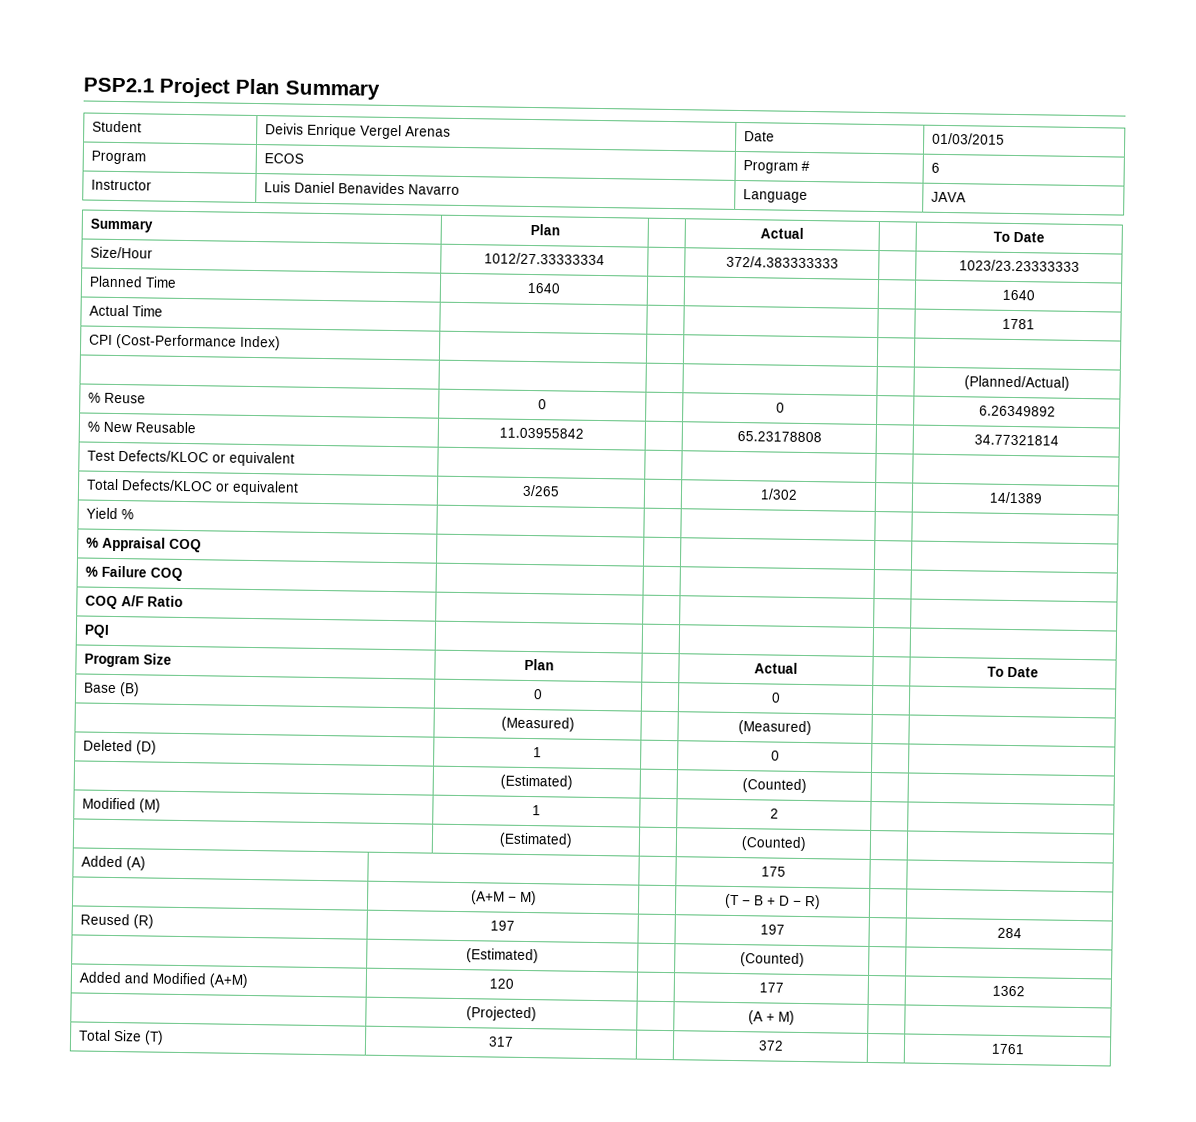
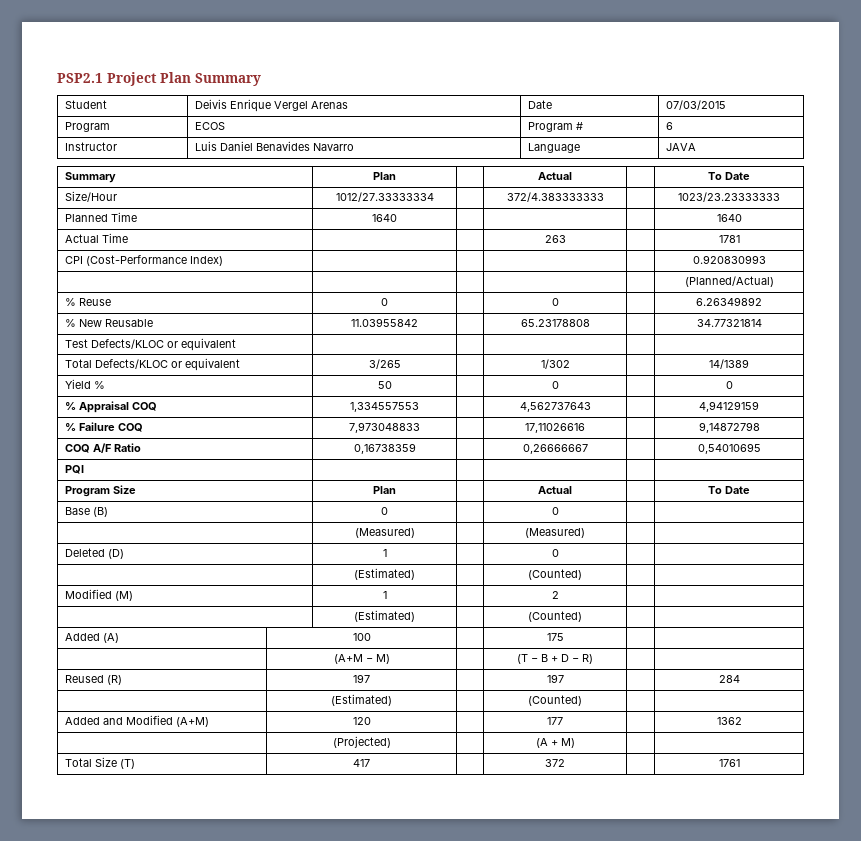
- Student | Deivis Enrique Vergel Arenas | Date | 01/03/2015
+ Student | Deivis Enrique Vergel Arenas | Date | 07/03/2015
- Actual Time | | | | | 1781
+ Actual Time | | | 263 | | 1781
- CPI (Cost-Performance Index) | | | | |
+ CPI (Cost-Performance Index) | | | | | 0.920830993
- Yield % | | | | |
+ Yield % | 50 | | 0 | | 0
- % Appraisal COQ | | | | |
+ % Appraisal COQ | 1,334557553 | | 4,562737643 | | 4,94129159
- % Failure COQ | | | | |
+ % Failure COQ | 7,973048833 | | 17,11026616 | | 9,14872798
- COQ A/F Ratio | | | | |
+ COQ A/F Ratio | 0,16738359 | | 0,26666667 | | 0,54010695
- Added (A) | | | 175 | |
+ Added (A) | 100 | | 175 | |
- Total Size (T) | 317 | | 372 | | 1761
+ Total Size (T) | 417 | | 372 | | 1761

